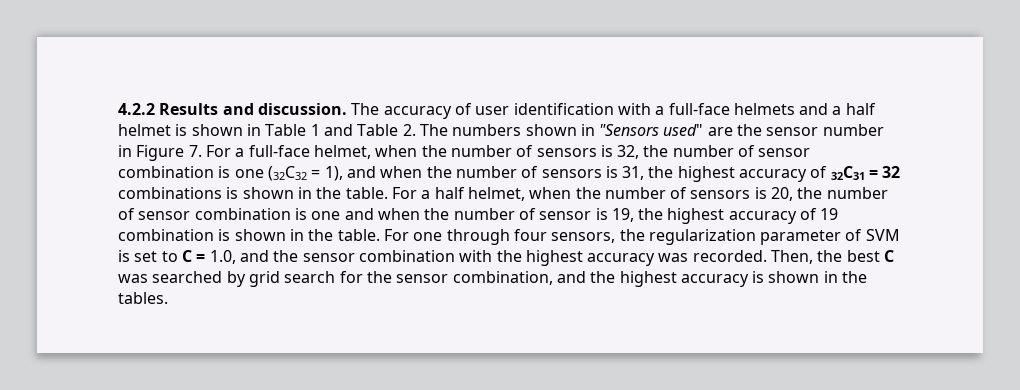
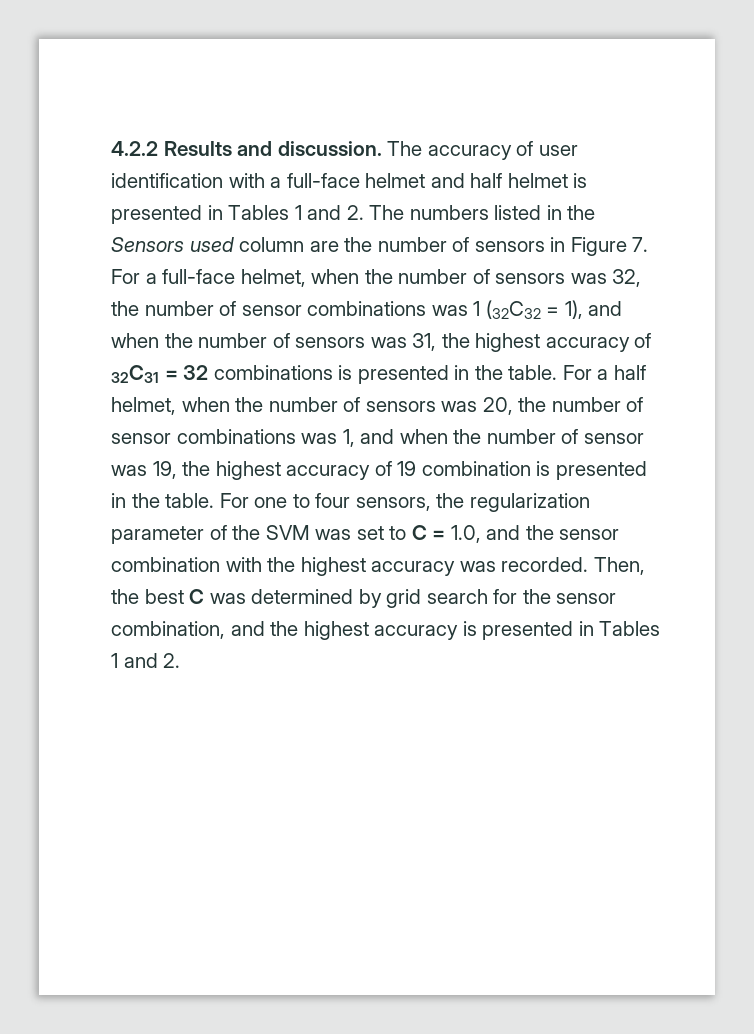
- The accuracy of user identification with a full-face helmets and a half helmet is shown in Table 1 and Table 2. The numbers shown in "Sensors used" are the sensor number in Figure 7. For a full-face helmet, when the number of sensors is 32, the number of sensor combination is one (32C32 = 1), and when the number of sensors is 31, the highest accuracy of 32C31 = 32 combinations is shown in the table.
+ The accuracy of user identification with a full-face helmet and half helmet is presented in Tables 1 and 2. The numbers listed in the Sensors used column are the number of sensors in Figure 7. For a full-face helmet, when the number of sensors was 32, the number of sensor combinations was 1 (32C32 = 1), and when the number of sensors was 31, the highest accuracy of 32C31 = 32 combinations is presented in the table.
- For a half helmet, when the number of sensors is 20, the number of sensor combination is one and when the number of sensor is 19, the highest accuracy of 19 combination is shown in the table.
+ For a half helmet, when the number of sensors was 20, the number of sensor combinations was 1, and when the number of sensor was 19, the highest accuracy of 19 combination is presented in the table.
- For one through four sensors, the regularization parameter of SVM is set to C = 1.0, and the sensor combination with the highest accuracy was recorded.
+ For one to four sensors, the regularization parameter of the SVM was set to C = 1.0, and the sensor combination with the highest accuracy was recorded.
- Then, the best C was searched by grid search for the sensor combination, and the highest accuracy is shown in the tables.
+ Then, the best C was determined by grid search for the sensor combination, and the highest accuracy is presented in Tables 1 and 2.

